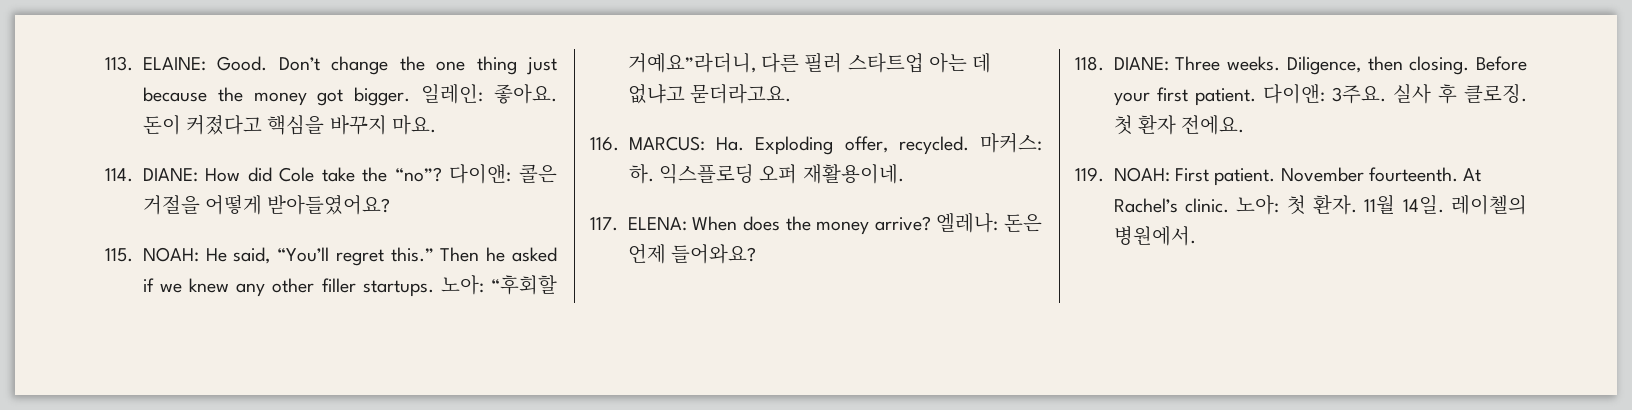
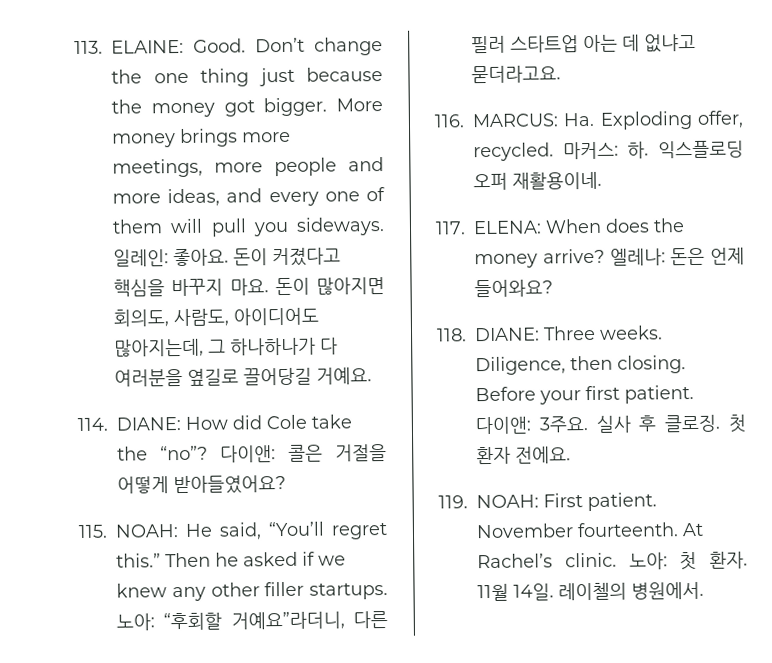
+ More money brings more meetings, more people and more ideas, and every one of them will pull you sideways.
+ 돈이 많아지면 회의도, 사람도, 아이디어도 많아지는데, 그 하나하나가 다 여러분을 옆길로 끌어당길 거예요.

